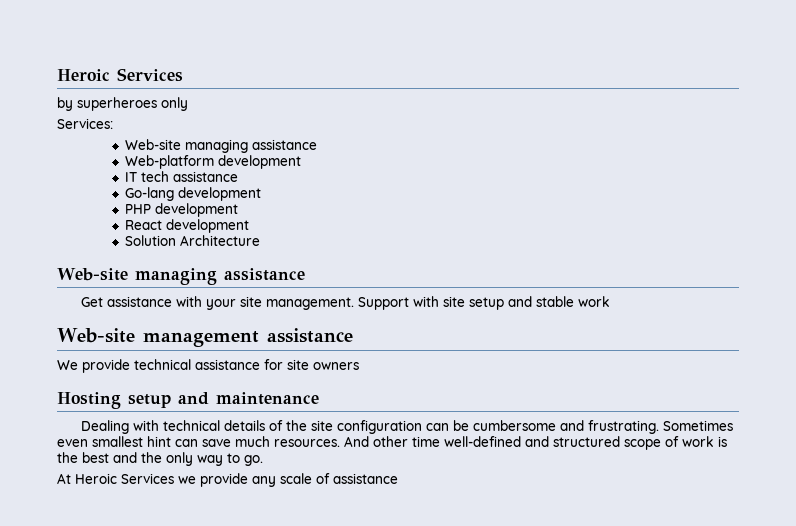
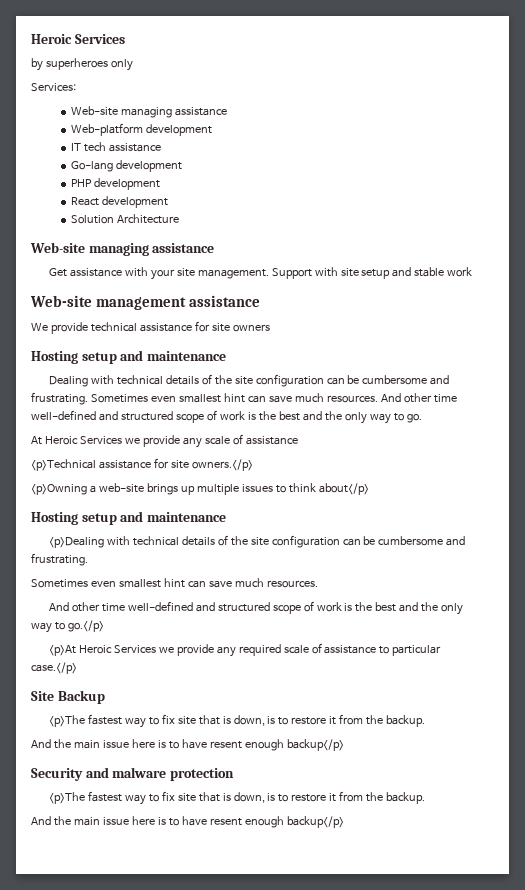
+ <p>Technical assistance for site owners.</p>
+ <p>Owning a web-site brings up multiple issues to think about</p>
+ Hosting setup and maintenance
+ <p>Dealing with technical details of the site configuration can be cumbersome and frustrating.
+ Sometimes even smallest hint can save much resources.
+ And other time well-defined and structured scope of work is the best and the only way to go.</p>
+ <p>At Heroic Services we provide any required scale of assistance to particular case.</p>
+ Site Backup
+ <p>The fastest way to fix site that is down, is to restore it from the backup.
+ And the main issue here is to have resent enough backup</p>
+ Security and malware protection
+ <p>The fastest way to fix site that is down, is to restore it from the backup.
+ And the main issue here is to have resent enough backup</p>

